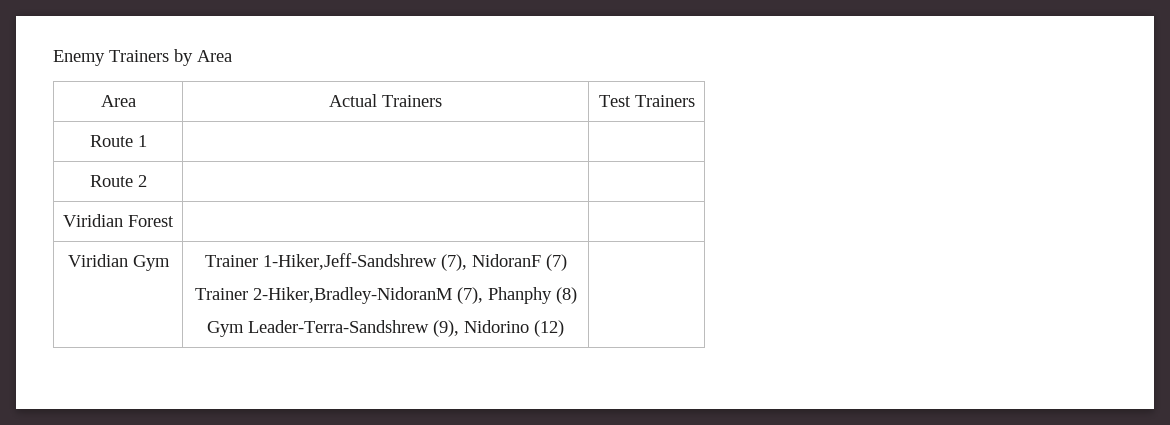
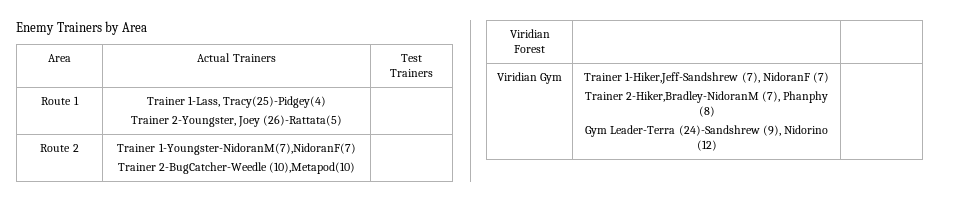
- Route 1 | |
- Route 2 | |
+ Route 1 | Trainer 1-Lass, Tracy(25)-Pidgey(4)
+ Trainer 2-Youngster, Joey (26)-Rattata(5) |
+ Route 2 | Trainer 1-Youngster-NidoranM(7),NidoranF(7)
+ Trainer 2-BugCatcher-Weedle (10),Metapod(10) |
  Viridian Gym | Trainer 1-Hiker,Jeff-Sandshrew (7), NidoranF (7)
  Trainer 2-Hiker,Bradley-NidoranM (7), Phanphy (8)
- Gym Leader-Terra-Sandshrew (9), Nidorino (12) |
+ Gym Leader-Terra (24)-Sandshrew (9), Nidorino (12) |

